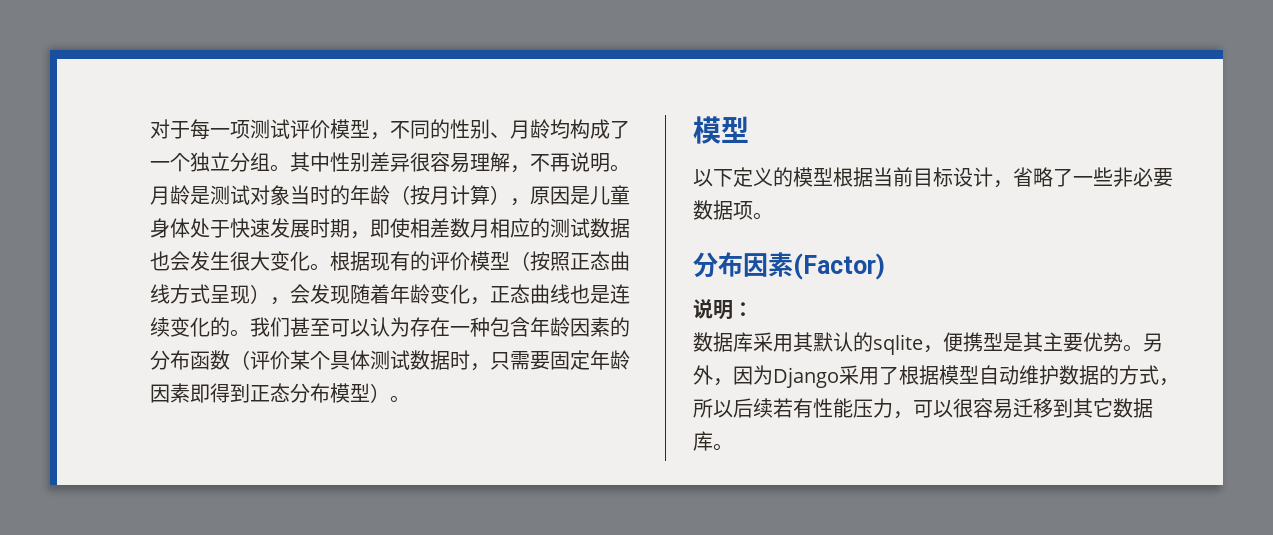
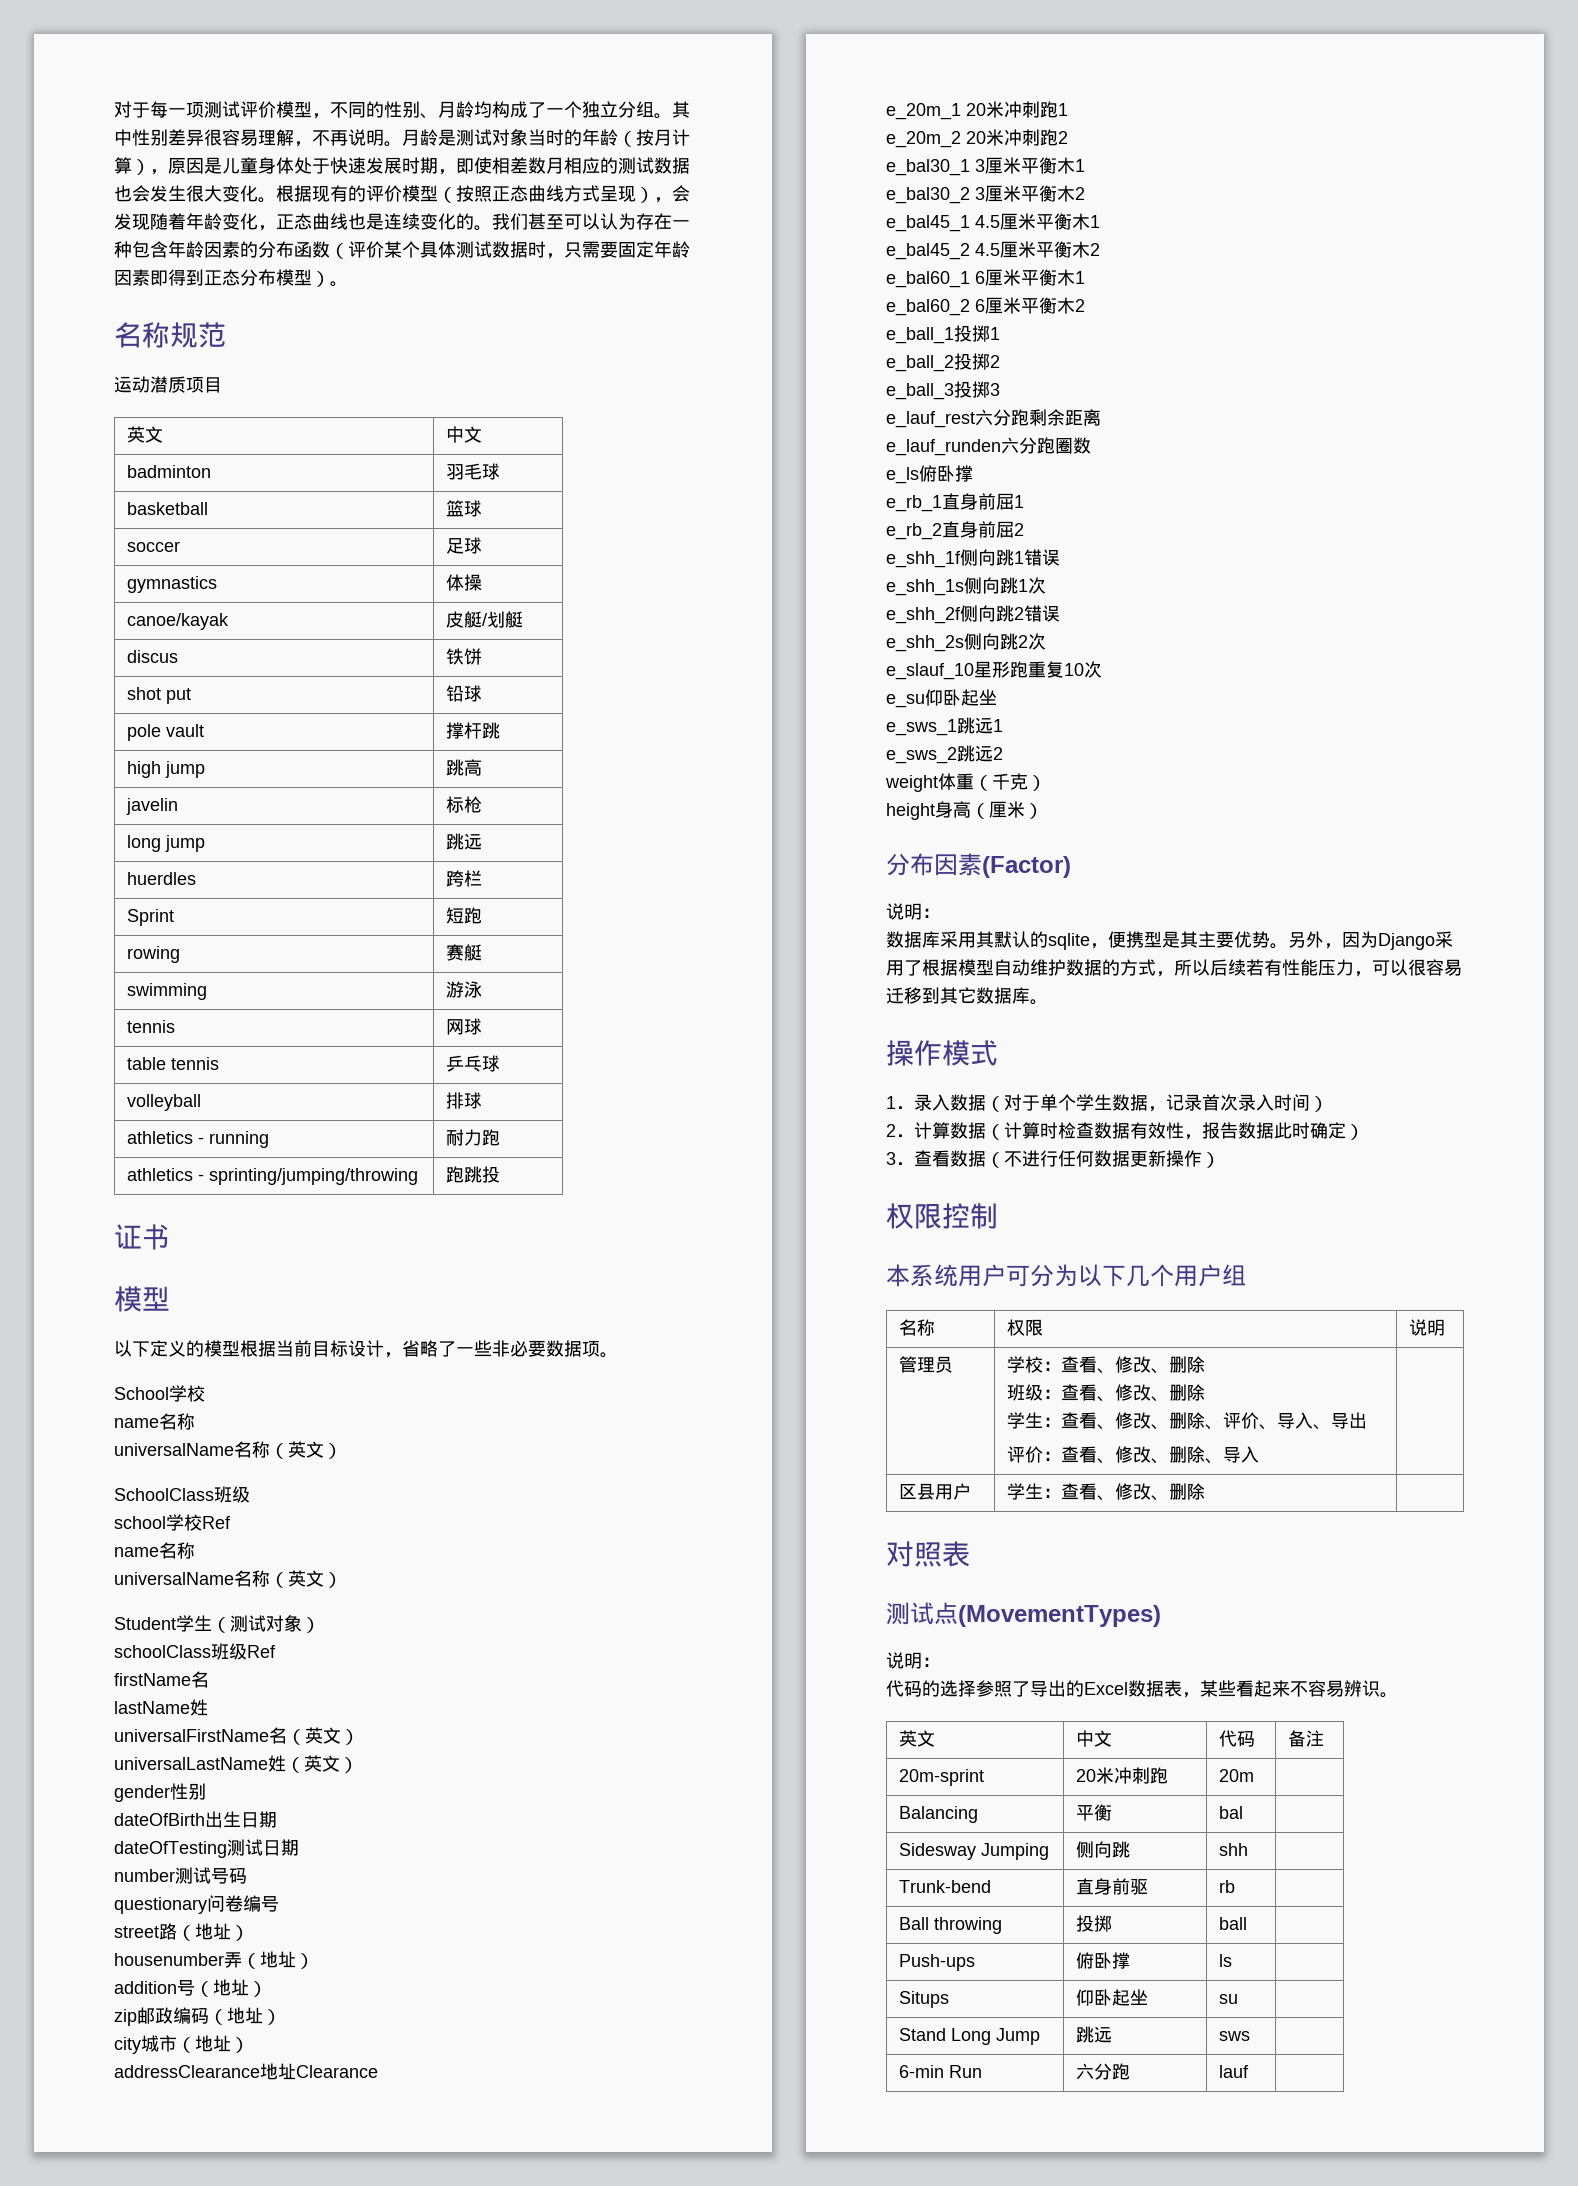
+ 名称规范
+ 运动潜质项目
+ 英文 | 中文
+ badminton | 羽毛球
+ basketball | 篮球
+ soccer | 足球
+ gymnastics | 体操
+ canoe/kayak | 皮艇/划艇
+ discus | 铁饼
+ shot put | 铅球
+ pole vault | 撑杆跳
+ high jump | 跳高
+ javelin | 标枪
+ long jump | 跳远
+ huerdles | 跨栏
+ Sprint | 短跑
+ rowing | 赛艇
+ swimming | 游泳
+ tennis | 网球
+ table tennis | 乒乓球
+ volleyball | 排球
+ athletics - running | 耐力跑
+ athletics - sprinting/jumping/throwing | 跑跳投
+ 证书
+ School学校
+ name名称
+ universalName名称（英文）
+ SchoolClass班级
+ school学校Ref
+ name名称
+ universalName名称（英文）
+ Student学生（测试对象）
+ schoolClass班级Ref
+ firstName名
+ lastName姓
+ universalFirstName名（英文）
+ universalLastName姓（英文）
+ gender性别
+ dateOfBirth出生日期
+ dateOfTesting测试日期
+ number测试号码
+ questionary问卷编号
+ street路（地址）
+ housenumber弄（地址）
+ addition号（地址）
+ zip邮政编码（地址）
+ city城市（地址）
+ addressClearance地址Clearance
+ e_20m_1 20米冲刺跑1
+ e_20m_2 20米冲刺跑2
+ e_bal30_1 3厘米平衡木1
+ e_bal30_2 3厘米平衡木2
+ e_bal45_1 4.5厘米平衡木1
+ e_bal45_2 4.5厘米平衡木2
+ e_bal60_1 6厘米平衡木1
+ e_bal60_2 6厘米平衡木2
+ e_ball_1投掷1
+ e_ball_2投掷2
+ e_ball_3投掷3
+ e_lauf_rest六分跑剩余距离
+ e_lauf_runden六分跑圈数
+ e_ls俯卧撑
+ e_rb_1直身前屈1
+ e_rb_2直身前屈2
+ e_shh_1f侧向跳1错误
+ e_shh_1s侧向跳1次
+ e_shh_2f侧向跳2错误
+ e_shh_2s侧向跳2次
+ e_slauf_10星形跑重复10次
+ e_su仰卧起坐
+ e_sws_1跳远1
+ e_sws_2跳远2
+ weight体重（千克）
+ height身高（厘米）
+ 操作模式
+ 1．录入数据（对于单个学生数据，记录首次录入时间）
+ 2．计算数据（计算时检查数据有效性，报告数据此时确定）
+ 3．查看数据（不进行任何数据更新操作）
+ 权限控制
+ 本系统用户可分为以下几个用户组
+ 名称 | 权限 | 说明
+ 管理员 | 学校：查看、修改、删除
+ 班级：查看、修改、删除
+ 学生：查看、修改、删除、评价、导入、导出
+ 评价：查看、修改、删除、导入 |
+ 区县用户 | 学生：查看、修改、删除 |
+ 对照表
+ 测试点(MovementTypes)
+ 说明：
+ 代码的选择参照了导出的Excel数据表，某些看起来不容易辨识。
+ 英文 | 中文 | 代码 | 备注
+ 20m-sprint | 20米冲刺跑 | 20m |
+ Balancing | 平衡 | bal |
+ Sidesway Jumping | 侧向跳 | shh |
+ Trunk-bend | 直身前驱 | rb |
+ Ball throwing | 投掷 | ball |
+ Push-ups | 俯卧撑 | ls |
+ Situps | 仰卧起坐 | su |
+ Stand Long Jump | 跳远 | sws |
+ 6-min Run | 六分跑 | lauf |

